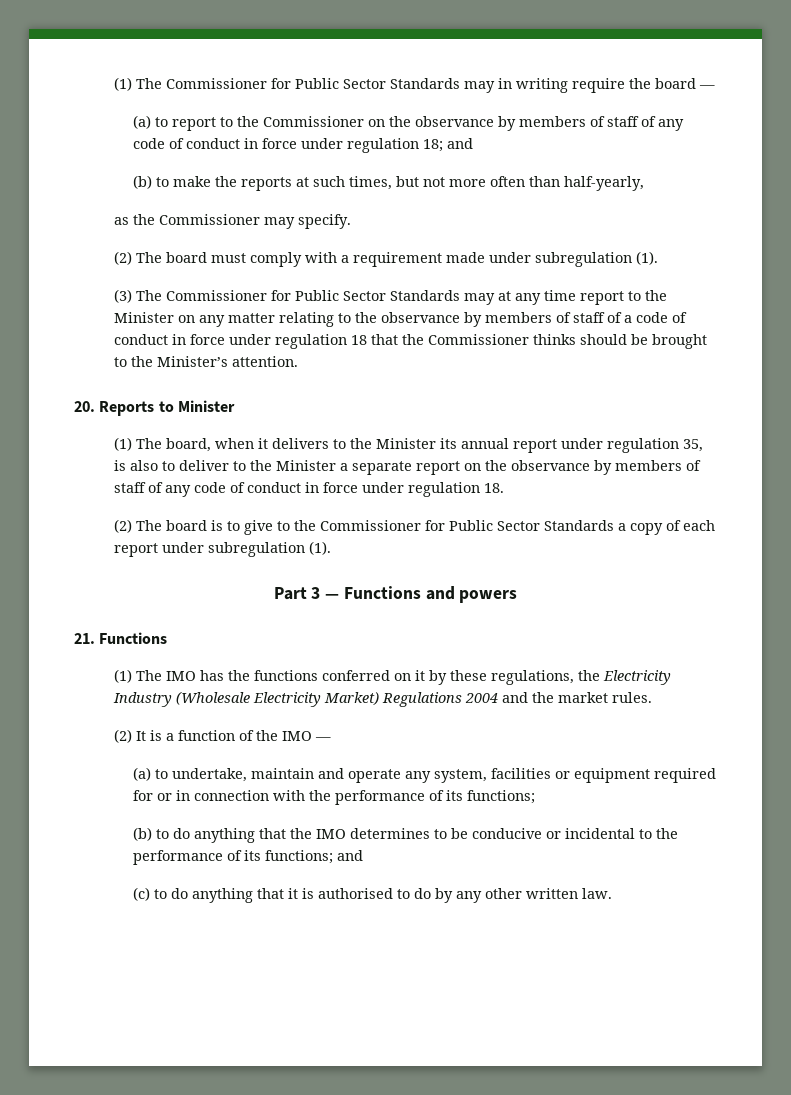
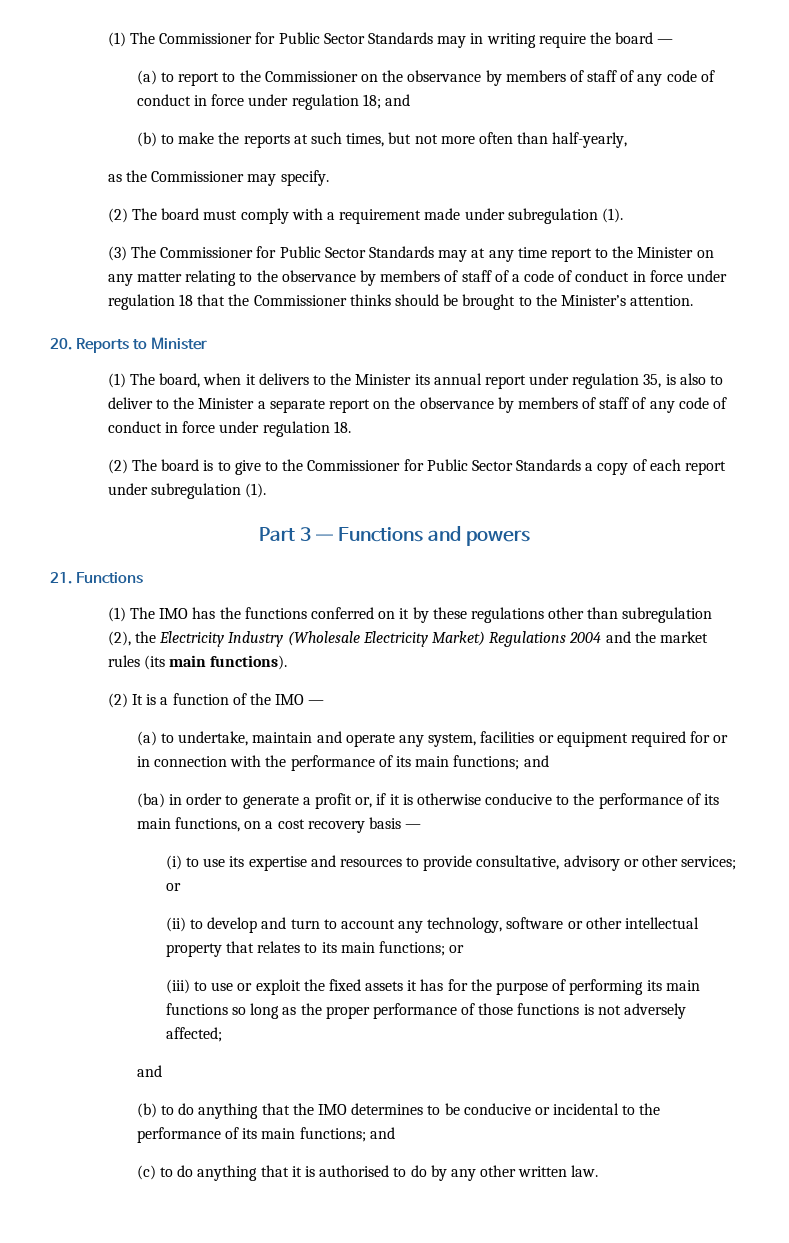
- (1) The IMO has the functions conferred on it by these regulations, the Electricity Industry (Wholesale Electricity Market) Regulations 2004 and the market rules.
+ (1) The IMO has the functions conferred on it by these regulations other than subregulation (2), the Electricity Industry (Wholesale Electricity Market) Regulations 2004 and the market rules (its main functions).
- (a) to undertake, maintain and operate any system, facilities or equipment required for or in connection with the performance of its functions;
+ (a) to undertake, maintain and operate any system, facilities or equipment required for or in connection with the performance of its main functions; and
+ (ba) in order to generate a profit or, if it is otherwise conducive to the performance of its main functions, on a cost recovery basis —
+ (i) to use its expertise and resources to provide consultative, advisory or other services; or
+ (ii) to develop and turn to account any technology, software or other intellectual property that relates to its main functions; or
+ (iii) to use or exploit the fixed assets it has for the purpose of performing its main functions so long as the proper performance of those functions is not adversely affected;
+ and
- (b) to do anything that the IMO determines to be conducive or incidental to the performance of its functions; and
+ (b) to do anything that the IMO determines to be conducive or incidental to the performance of its main functions; and

